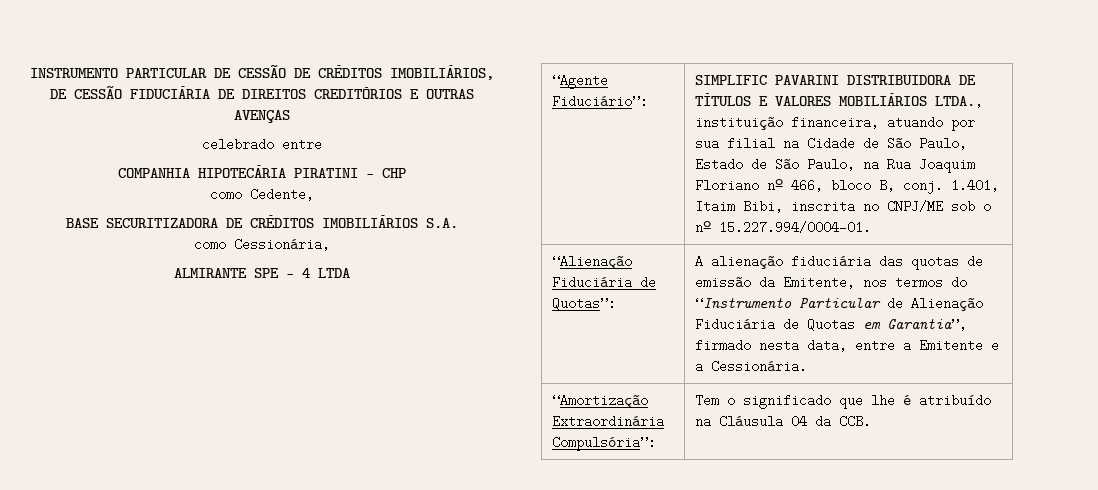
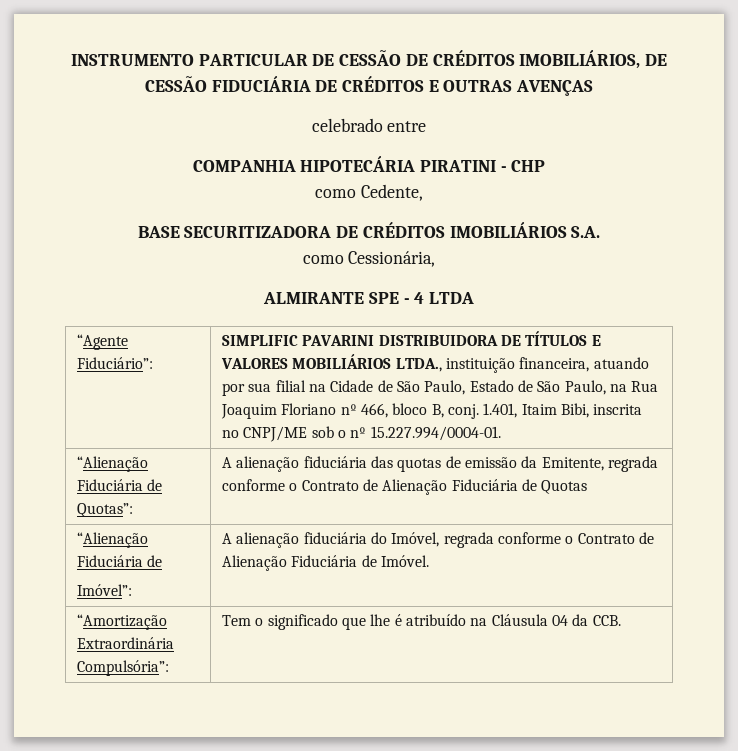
- INSTRUMENTO PARTICULAR DE CESSÃO DE CRÉDITOS IMOBILIÁRIOS, DE CESSÃO FIDUCIÁRIA DE DIREITOS CREDITÓRIOS E OUTRAS AVENÇAS
+ INSTRUMENTO PARTICULAR DE CESSÃO DE CRÉDITOS IMOBILIÁRIOS, DE CESSÃO FIDUCIÁRIA DE CRÉDITOS E OUTRAS AVENÇAS
- “Alienação Fiduciária de Quotas”: | A alienação fiduciária das quotas de emissão da Emitente, nos termos do “Instrumento Particular de Alienação Fiduciária de Quotas em Garantia”, firmado nesta data, entre a Emitente e a Cessionária.
+ “Alienação Fiduciária de Quotas”: | A alienação fiduciária das quotas de emissão da Emitente, regrada conforme o Contrato de Alienação Fiduciária de Quotas
+ “Alienação Fiduciária de
+ Imóvel”: | A alienação fiduciária do Imóvel, regrada conforme o Contrato de Alienação Fiduciária de Imóvel.

